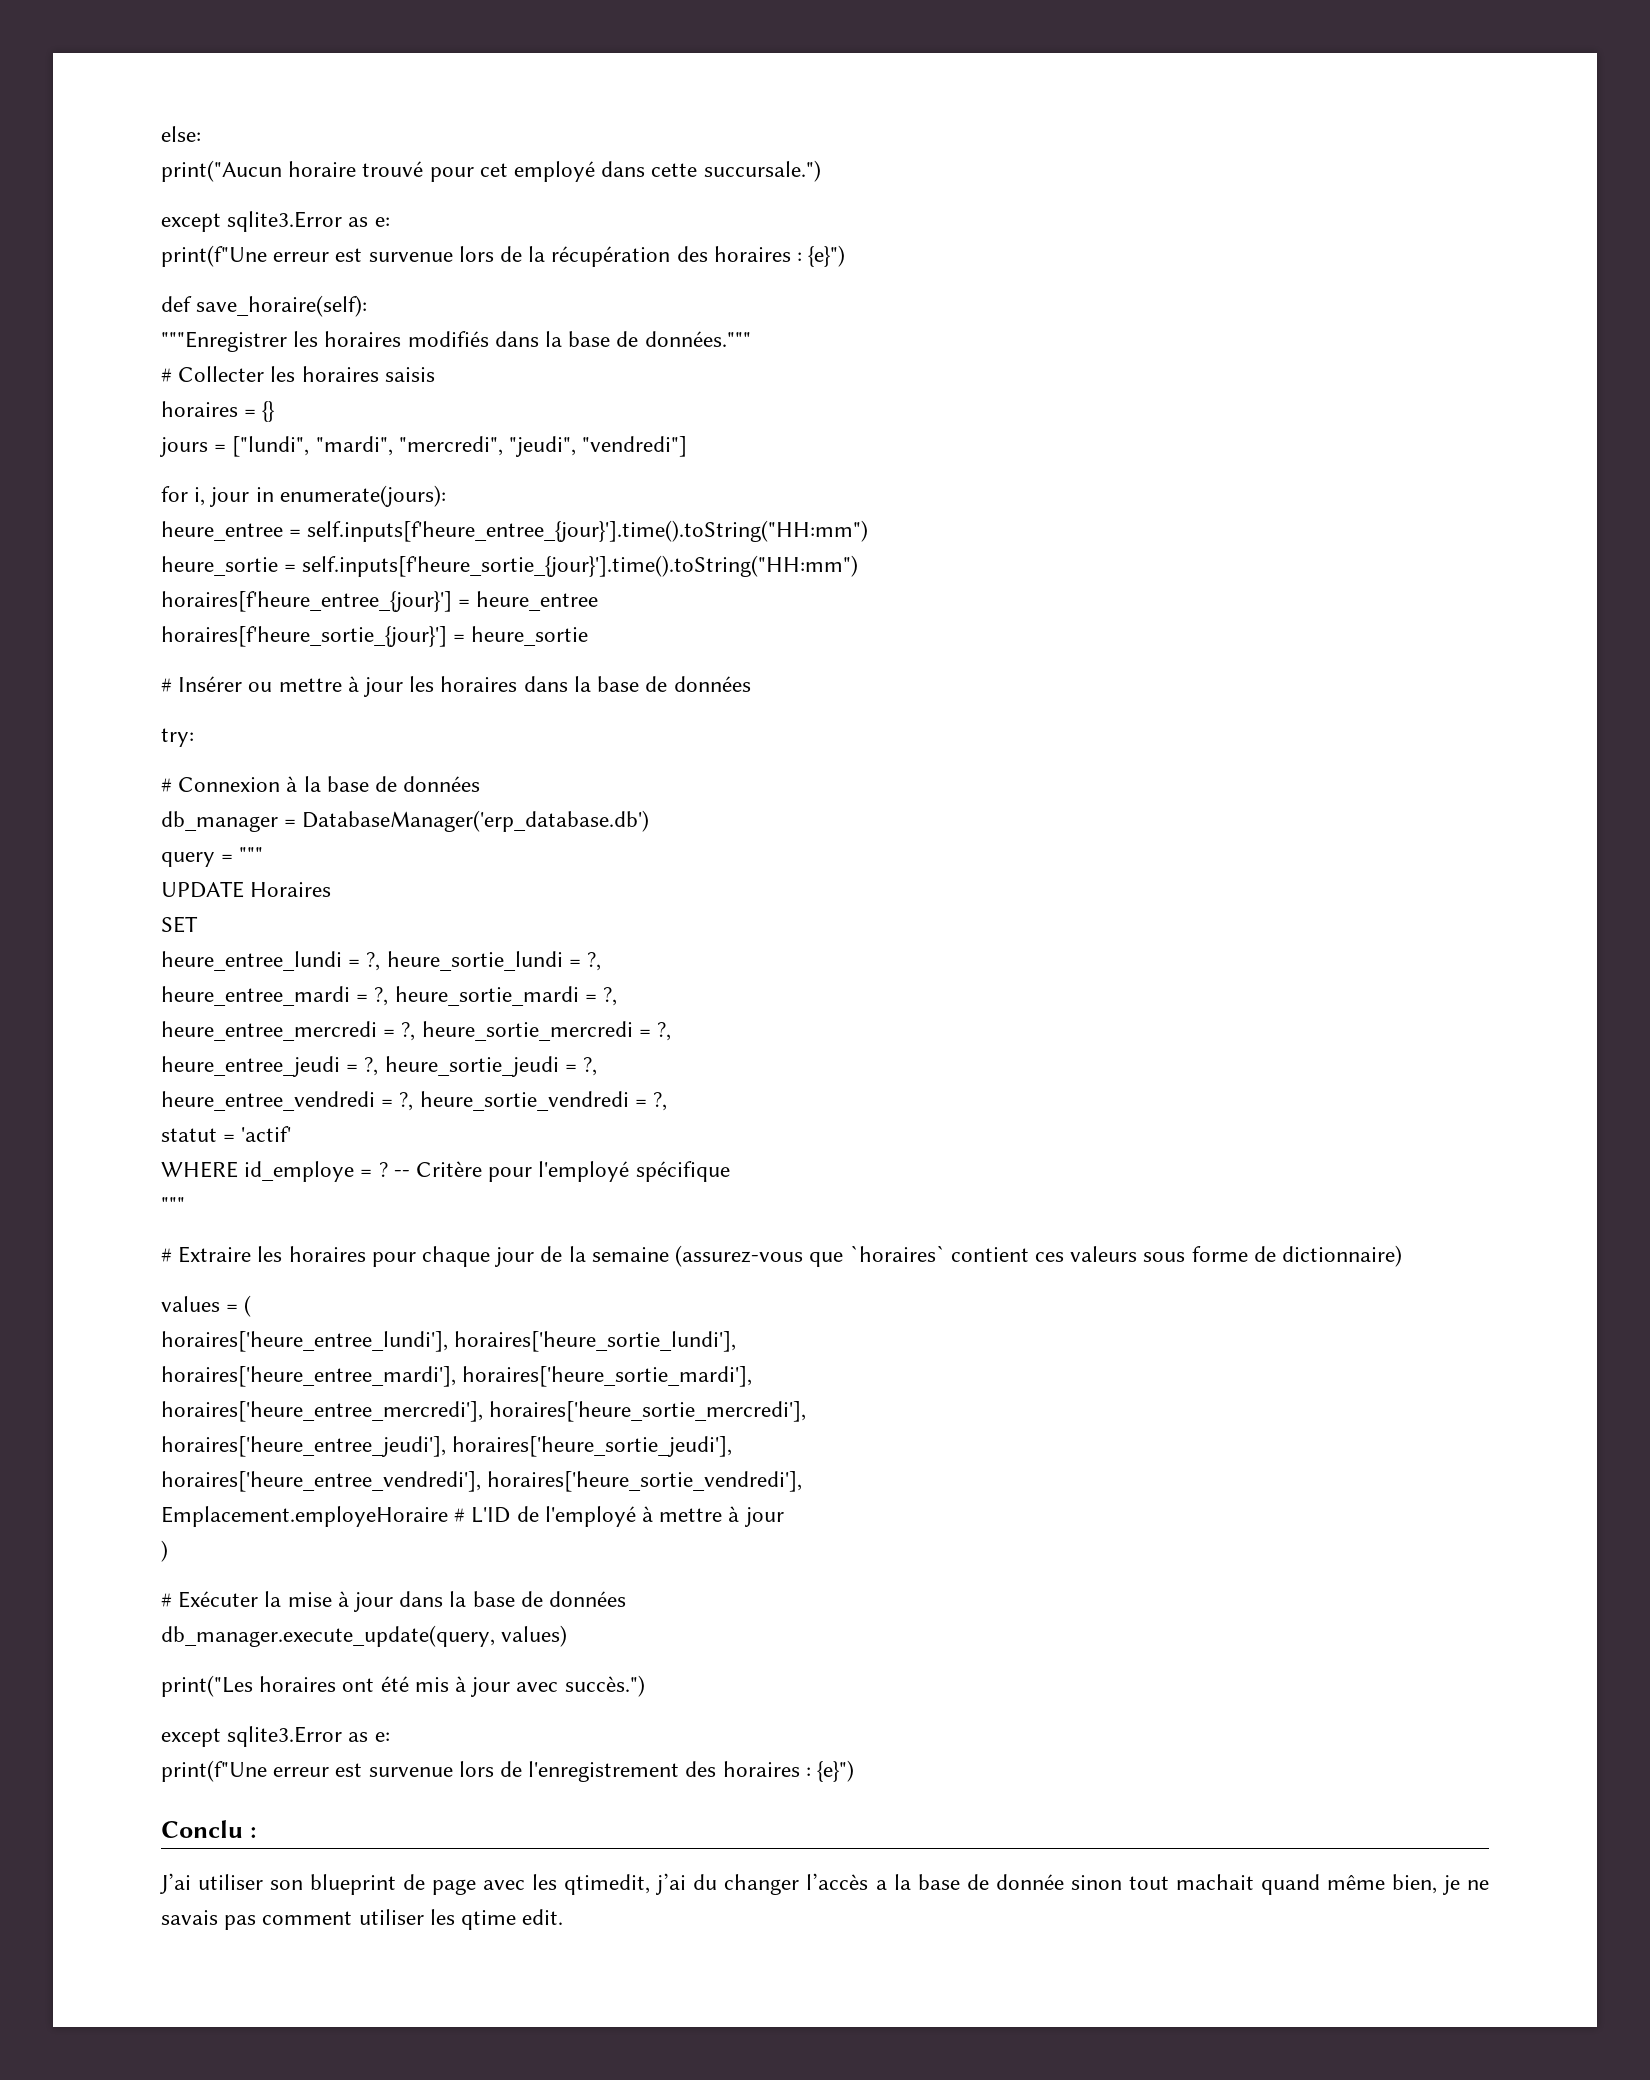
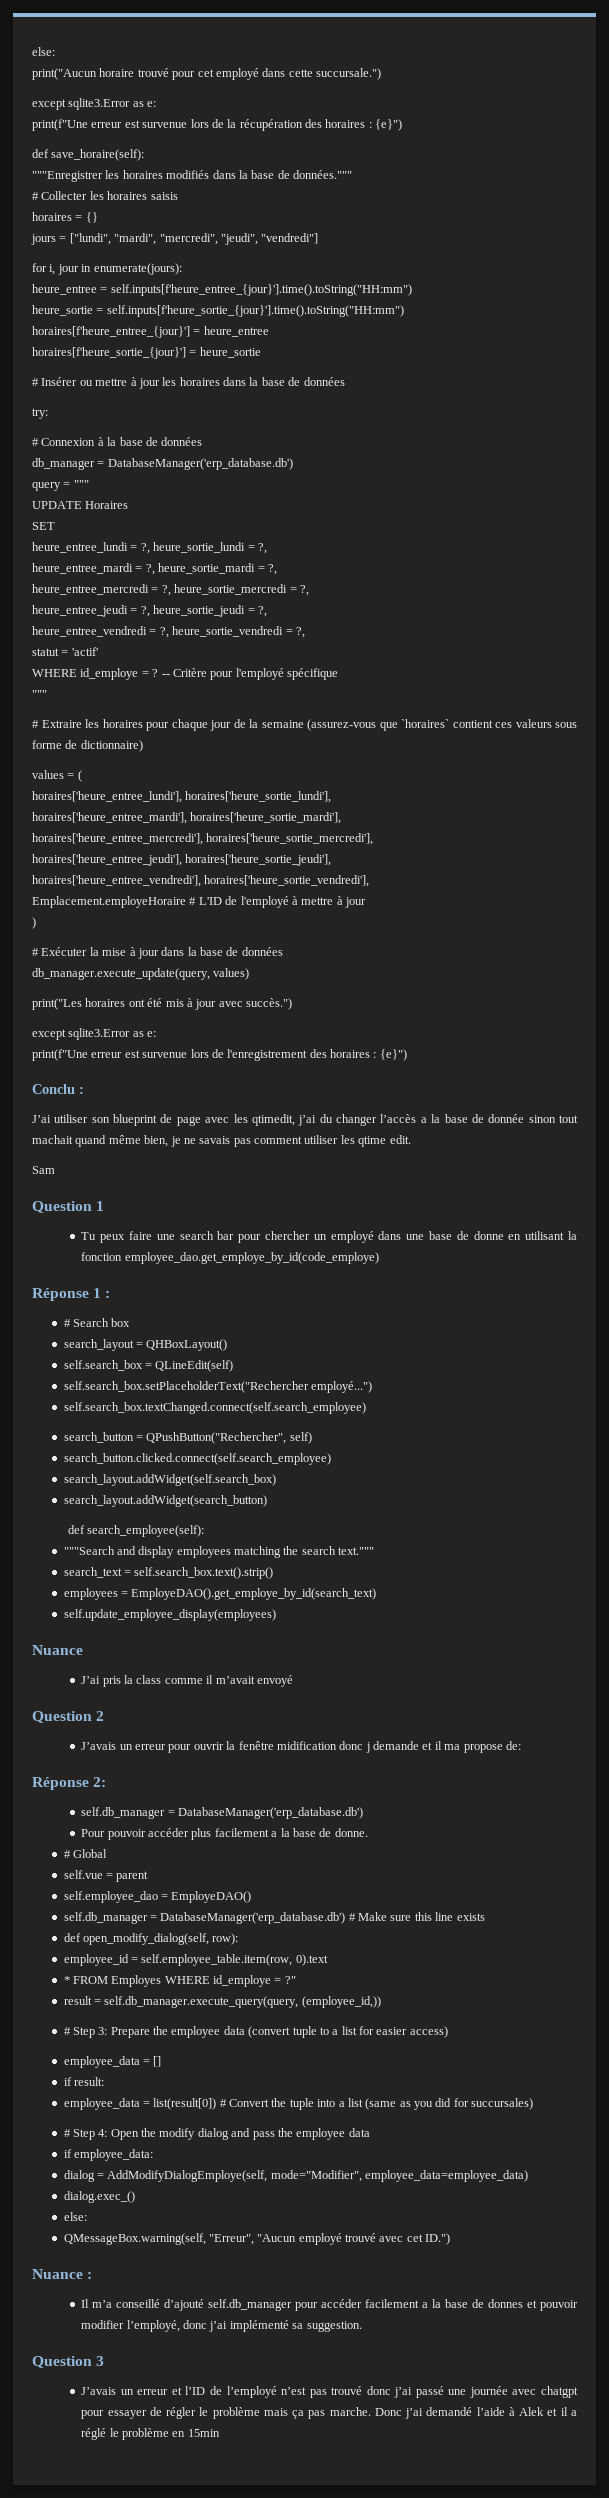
+ Sam
+ Question 1
+ Tu peux faire une search bar pour chercher un employé dans une base de donne en utilisant la fonction employee_dao.get_employe_by_id(code_employe)
+ Réponse 1 :
+ # Search box
+ search_layout = QHBoxLayout()
+ self.search_box = QLineEdit(self)
+ self.search_box.setPlaceholderText("Rechercher employé...")
+ self.search_box.textChanged.connect(self.search_employee)
+ search_button = QPushButton("Rechercher", self)
+ search_button.clicked.connect(self.search_employee)
+ search_layout.addWidget(self.search_box)
+ search_layout.addWidget(search_button)
+ def search_employee(self):
+ """Search and display employees matching the search text."""
+ search_text = self.search_box.text().strip()
+ employees = EmployeDAO().get_employe_by_id(search_text)
+ self.update_employee_display(employees)
+ Nuance
+ J’ai pris la class comme il m’avait envoyé
+ Question 2
+ J’avais un erreur pour ouvrir la fenêtre midification donc j demande et il ma propose de:
+ Réponse 2:
+ self.db_manager = DatabaseManager('erp_database.db')
+ Pour pouvoir accéder plus facilement a la base de donne.
+ # Global
+ self.vue = parent
+ self.employee_dao = EmployeDAO()
+ self.db_manager = DatabaseManager('erp_database.db') # Make sure this line exists
+ def open_modify_dialog(self, row):
+ employee_id = self.employee_table.item(row, 0).text
+ * FROM Employes WHERE id_employe = ?"
+ result = self.db_manager.execute_query(query, (employee_id,))
+ # Step 3: Prepare the employee data (convert tuple to a list for easier access)
+ employee_data = []
+ if result:
+ employee_data = list(result[0]) # Convert the tuple into a list (same as you did for succursales)
+ # Step 4: Open the modify dialog and pass the employee data
+ if employee_data:
+ dialog = AddModifyDialogEmploye(self, mode="Modifier", employee_data=employee_data)
+ dialog.exec_()
+ else:
+ QMessageBox.warning(self, "Erreur", "Aucun employé trouvé avec cet ID.")
+ Nuance :
+ Il m’a conseillé d’ajouté self.db_manager pour accéder facilement a la base de donnes et pouvoir modifier l’employé, donc j’ai implémenté sa suggestion.
+ Question 3
+ J’avais un erreur et l’ID de l’employé n’est pas trouvé donc j’ai passé une journée avec chatgpt pour essayer de régler le problème mais ça pas marche. Donc j’ai demandé l’aide à Alek et il a réglé le problème en 15min

